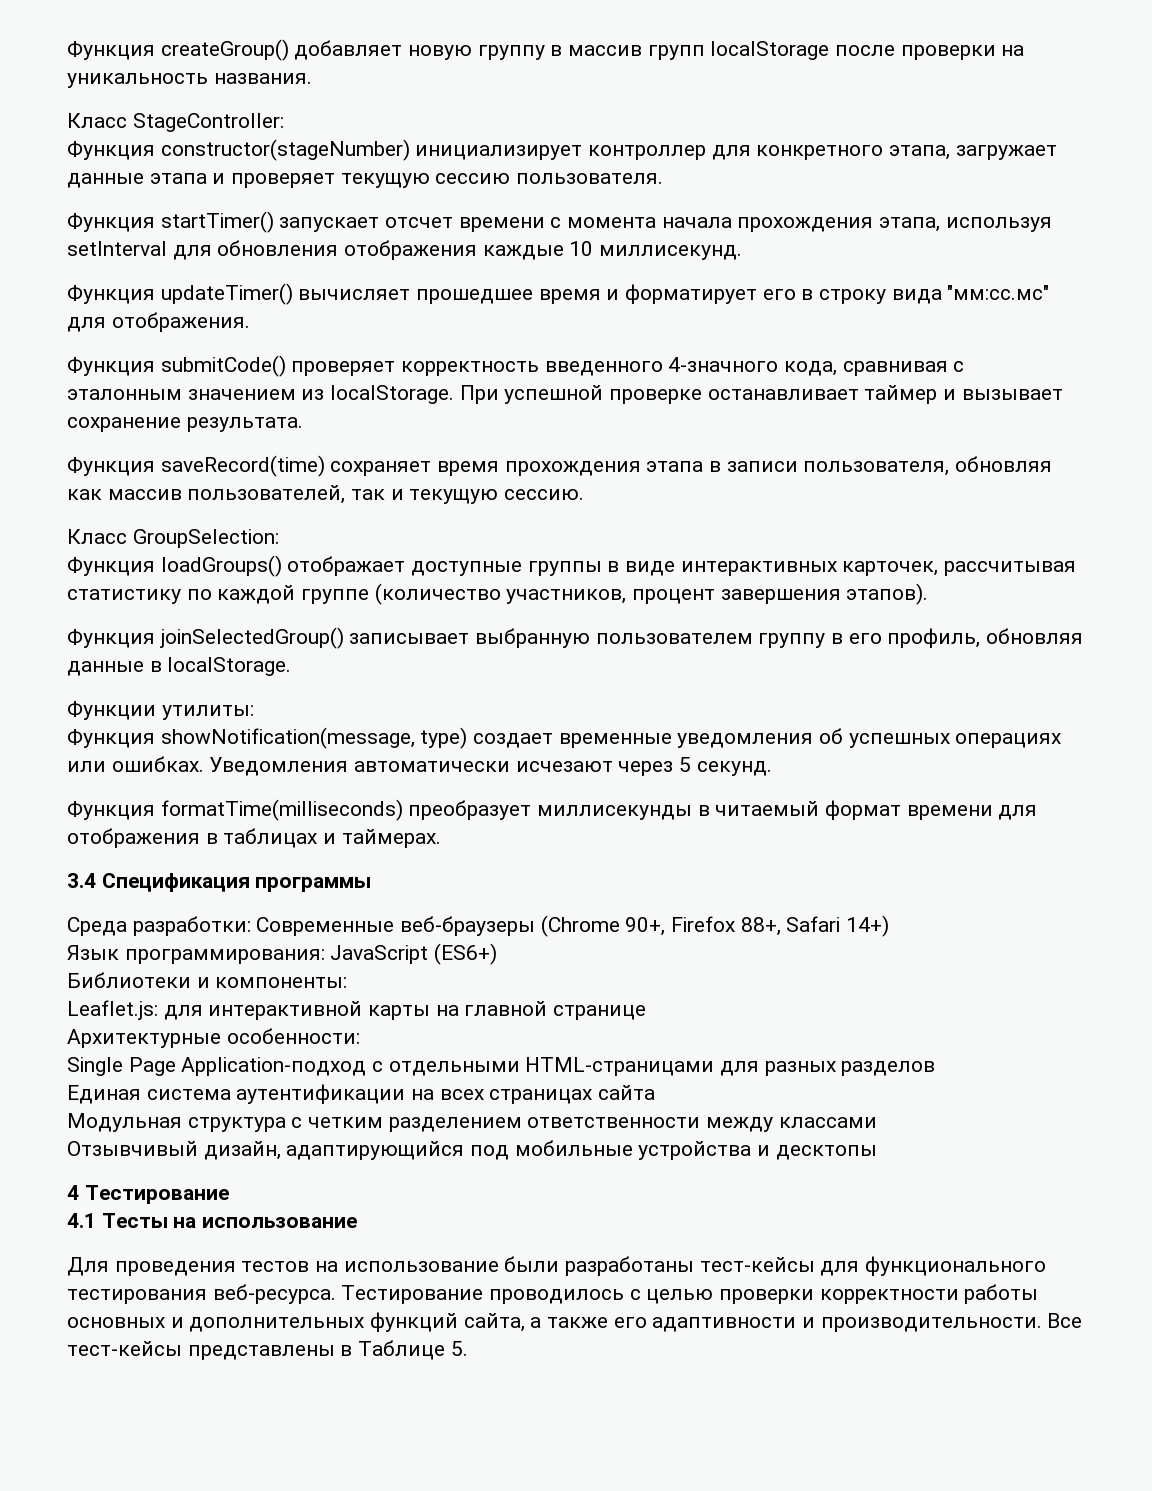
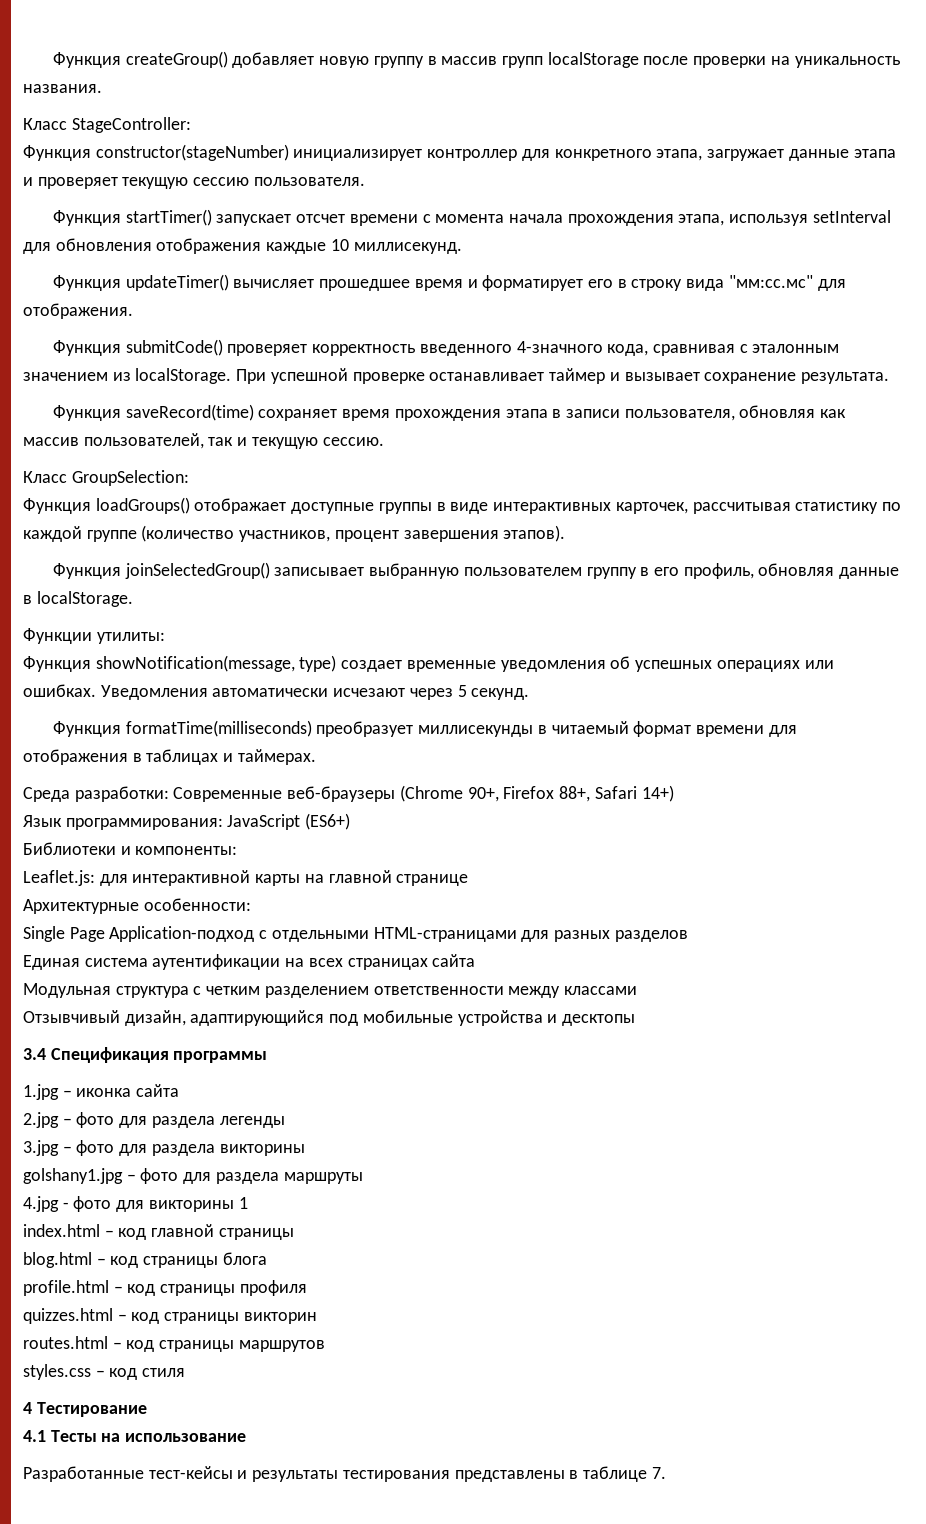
- 3.4 Спецификация программы
+ 3.4 Спецификация программы
+ 1.jpg – иконка сайта
+ 2.jpg – фото для раздела легенды
+ 3.jpg – фото для раздела викторины
+ golshany1.jpg – фото для раздела маршруты
+ 4.jpg - фото для викторины 1
+ index.html – код главной страницы
+ blog.html – код страницы блога
+ profile.html – код страницы профиля
+ quizzes.html – код страницы викторин
+ routes.html – код страницы маршрутов
+ styles.css – код стиля
- Для проведения тестов на использование были разработаны тест-кейсы для функционального тестирования веб-ресурса. Тестирование проводилось с целью проверки корректности работы основных и дополнительных функций сайта, а также его адаптивности и производительности. Все тест-кейсы представлены в Таблице 5.
+ Разработанные тест-кейсы и результаты тестирования представлены в таблице 7.

